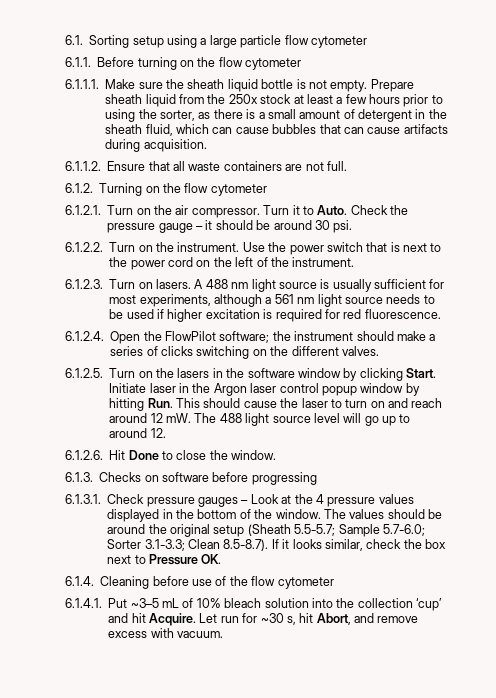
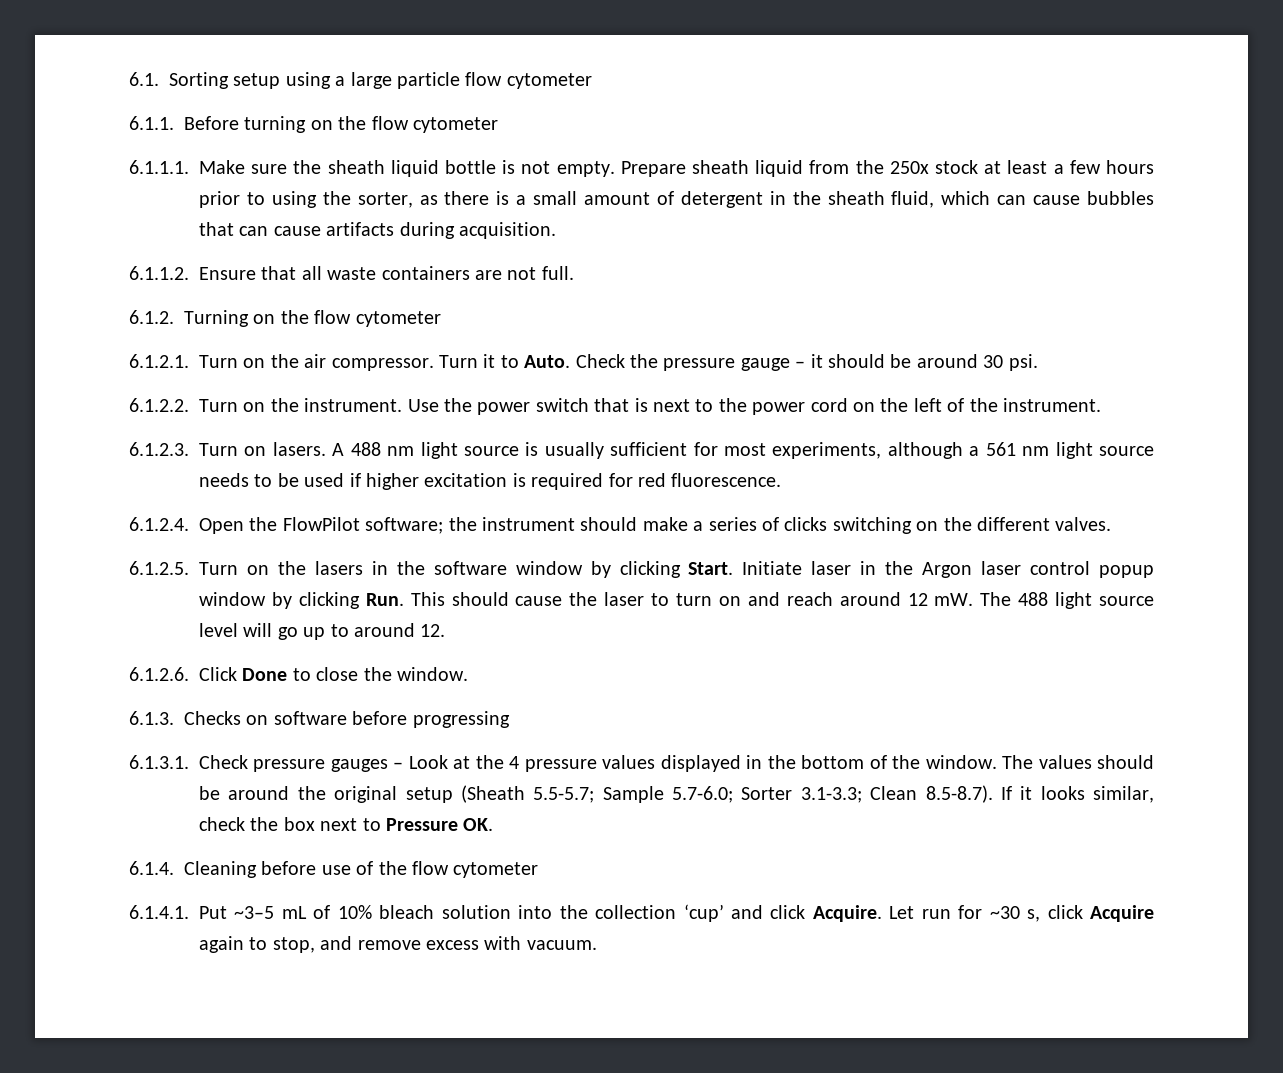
- Initiate laser in the Argon laser control popup window by hitting Run. This should cause the laser to turn on and reach around 12 mW.
+ Initiate laser in the Argon laser control popup window by clicking Run. This should cause the laser to turn on and reach around 12 mW.
- 6.1.2.6. Hit Done to close the window.
+ 6.1.2.6. Click Done to close the window.
- 6.1.4.1. Put ~3–5 mL of 10% bleach solution into the collection ‘cup’ and hit Acquire.
+ 6.1.4.1. Put ~3–5 mL of 10% bleach solution into the collection ‘cup’ and click Acquire.
- Let run for ~30 s, hit Abort, and remove excess with vacuum.
+ Let run for ~30 s, click Acquire again to stop, and remove excess with vacuum.

